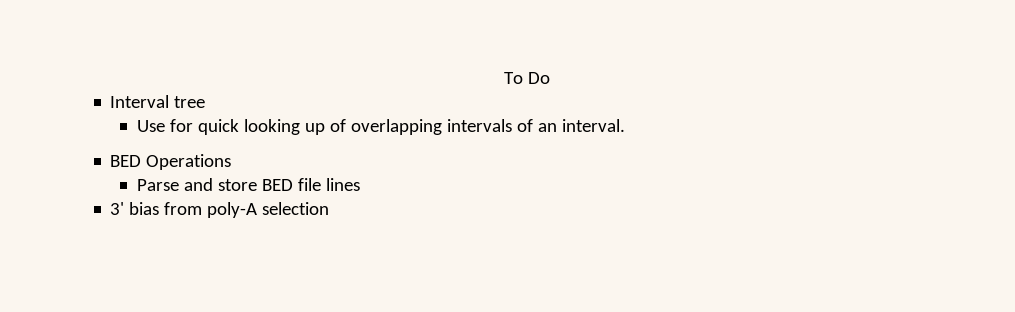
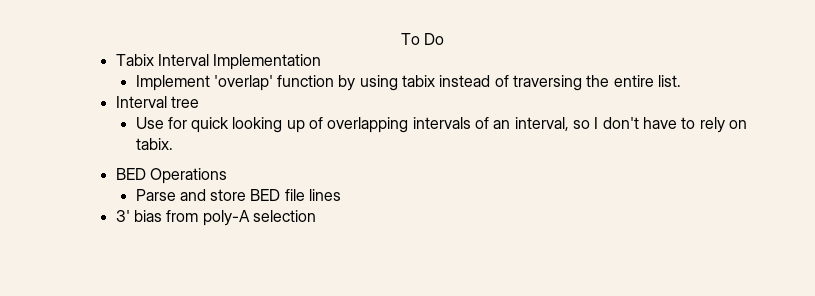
+ Tabix Interval Implementation
+ Implement 'overlap' function by using tabix instead of traversing the entire list.
- Use for quick looking up of overlapping intervals of an interval.
+ Use for quick looking up of overlapping intervals of an interval, so I don't have to rely on tabix.

